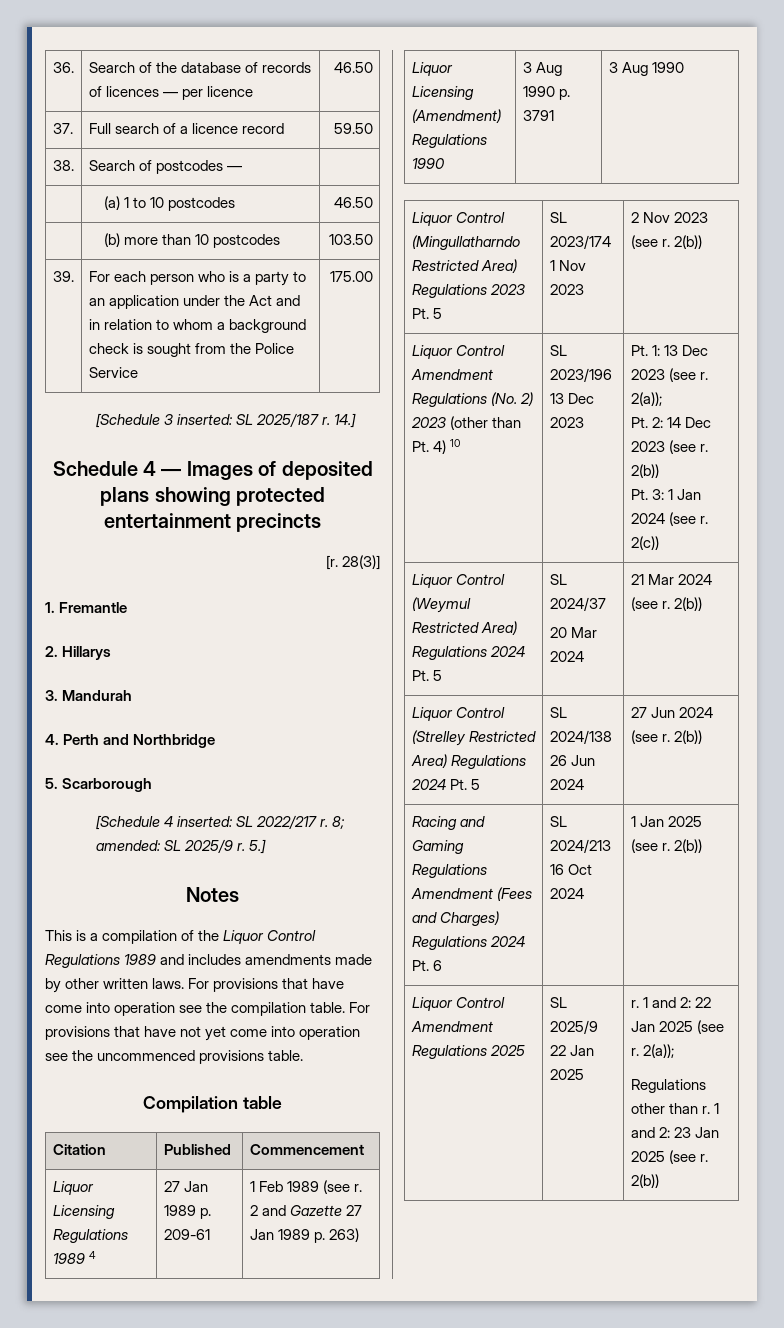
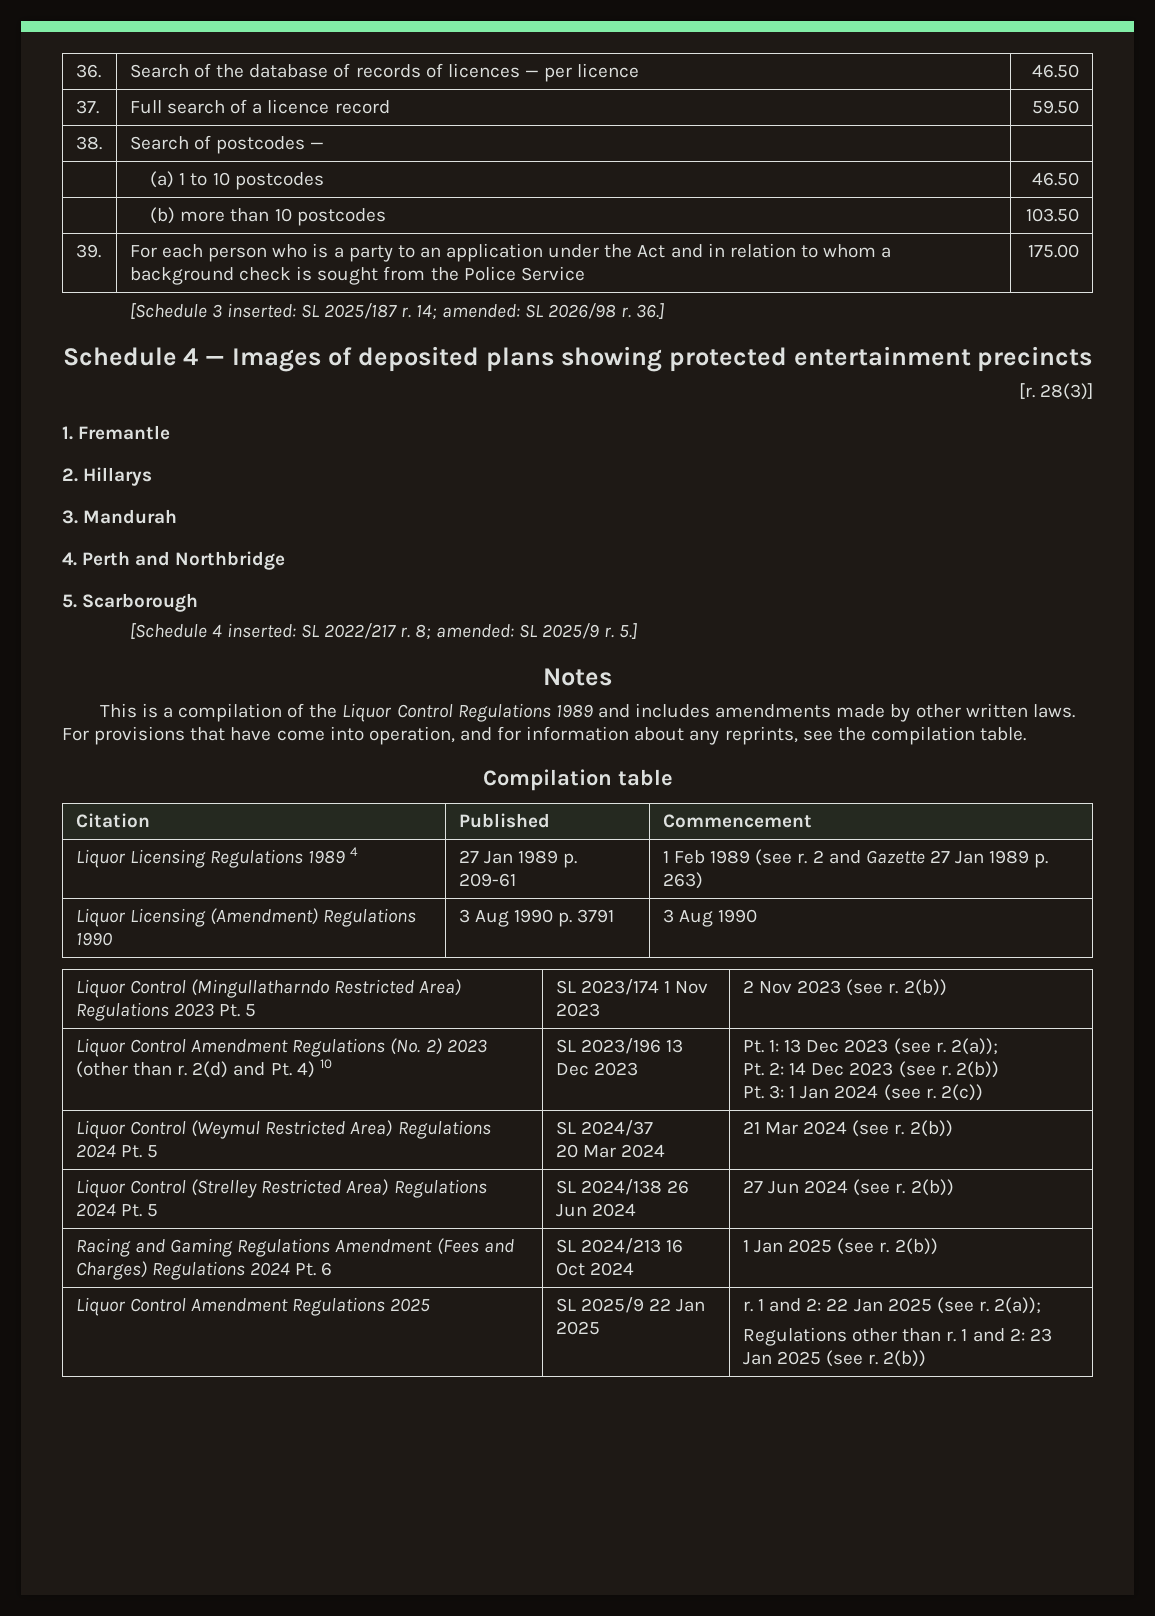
- 14.]
+ 14; amended: SL 2026/98 r. 36.]
- For provisions that have come into operation see the compilation table. For provisions that have not yet come into operation see the uncommenced provisions table.
+ For provisions that have come into operation, and for information about any reprints, see the compilation table.
- Liquor Control Amendment Regulations (No. 2) 2023 (other than Pt. 4) 10
+ Liquor Control Amendment Regulations (No. 2) 2023 (other than r. 2(d) and Pt. 4) 10

